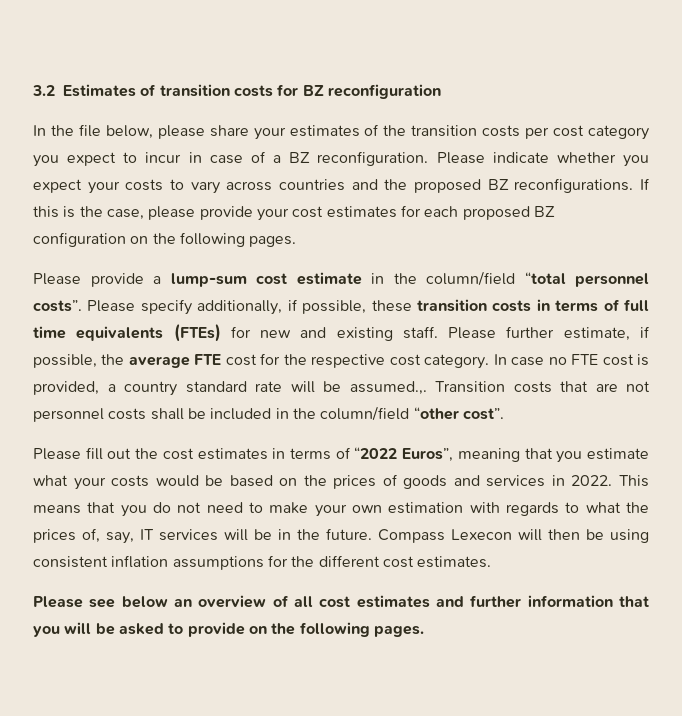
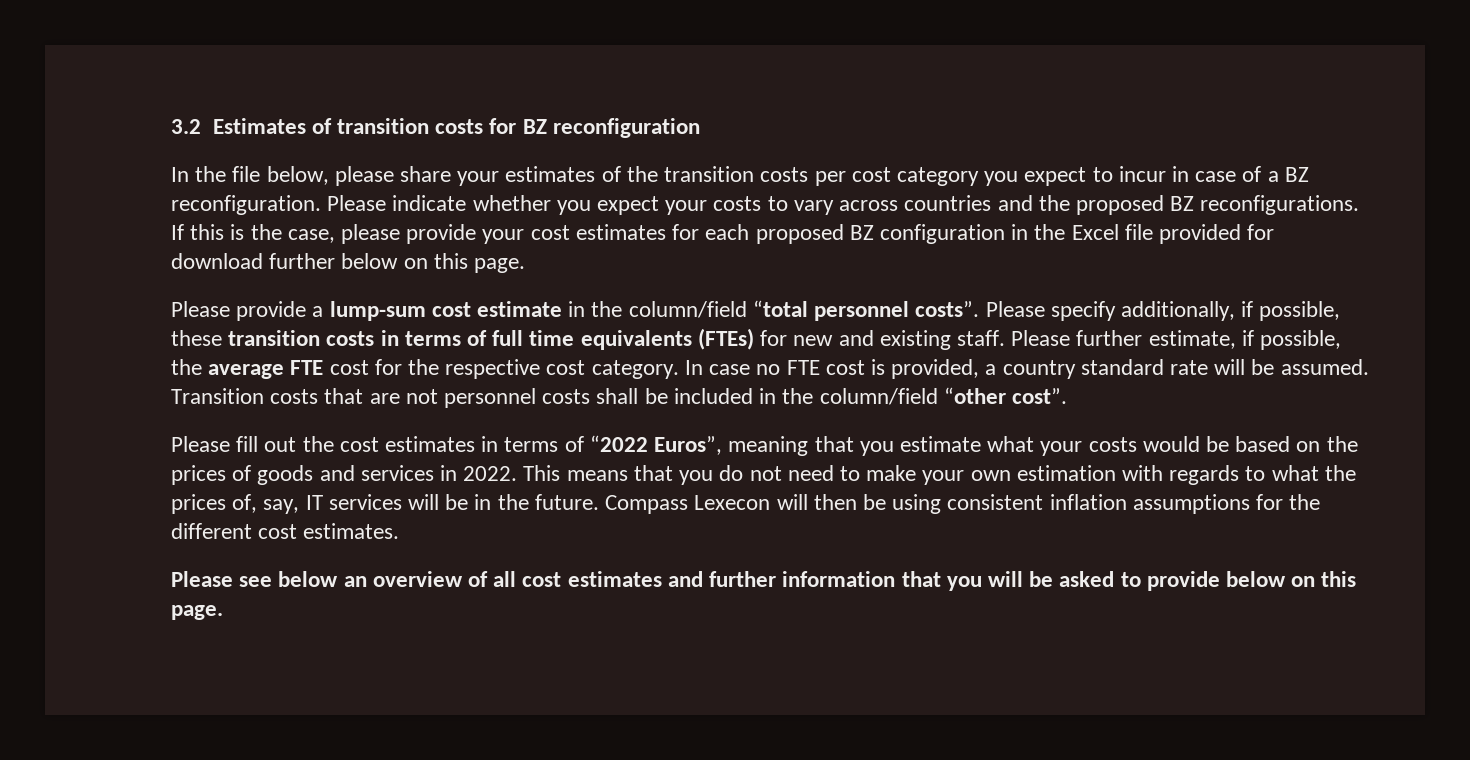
- If this is the case, please provide your cost estimates for each proposed BZ configuration on the following pages.
+ If this is the case, please provide your cost estimates for each proposed BZ configuration in the Excel file provided for download further below on this page.
- In case no FTE cost is provided, a country standard rate will be assumed.,. Transition costs that are not personnel costs shall be included in the column/field “other cost”.
+ In case no FTE cost is provided, a country standard rate will be assumed. Transition costs that are not personnel costs shall be included in the column/field “other cost”.
- Please see below an overview of all cost estimates and further information that you will be asked to provide on the following pages.
+ Please see below an overview of all cost estimates and further information that you will be asked to provide below on this page.

